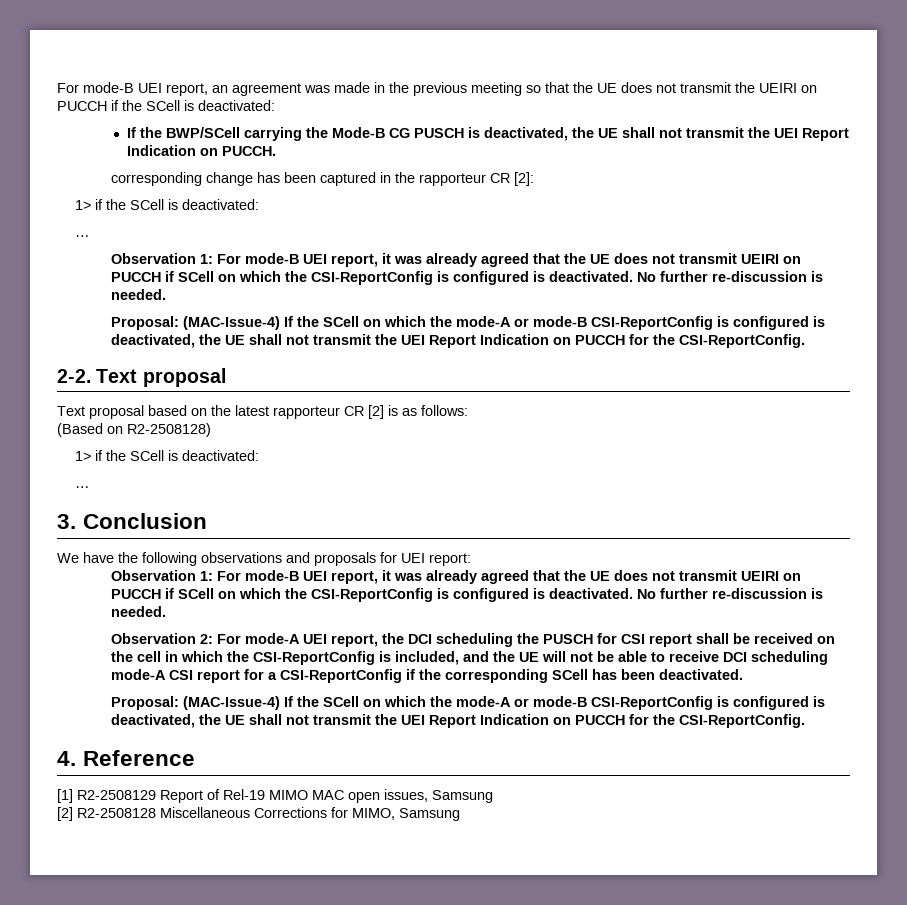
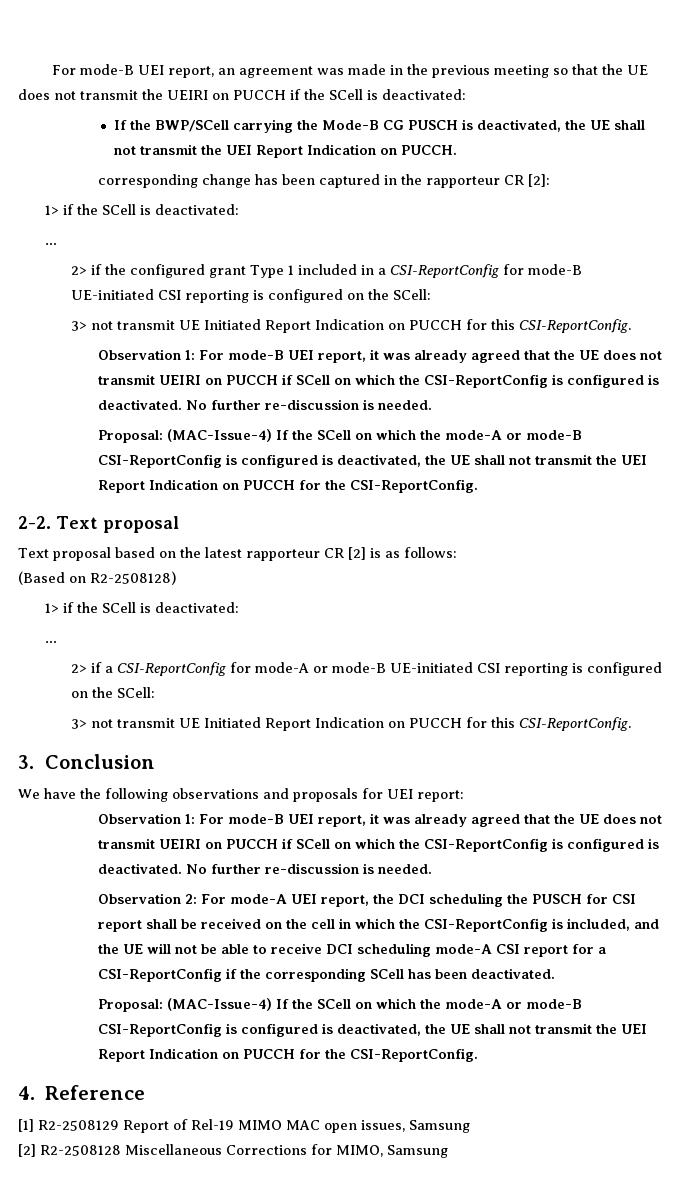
+ 2> if the configured grant Type 1 included in a CSI-ReportConfig for mode-B UE-initiated CSI reporting is configured on the SCell:
+ 3> not transmit UE Initiated Report Indication on PUCCH for this CSI-ReportConfig.
+ 2> if a CSI-ReportConfig for mode-A or mode-B UE-initiated CSI reporting is configured on the SCell:
+ 3> not transmit UE Initiated Report Indication on PUCCH for this CSI-ReportConfig.

